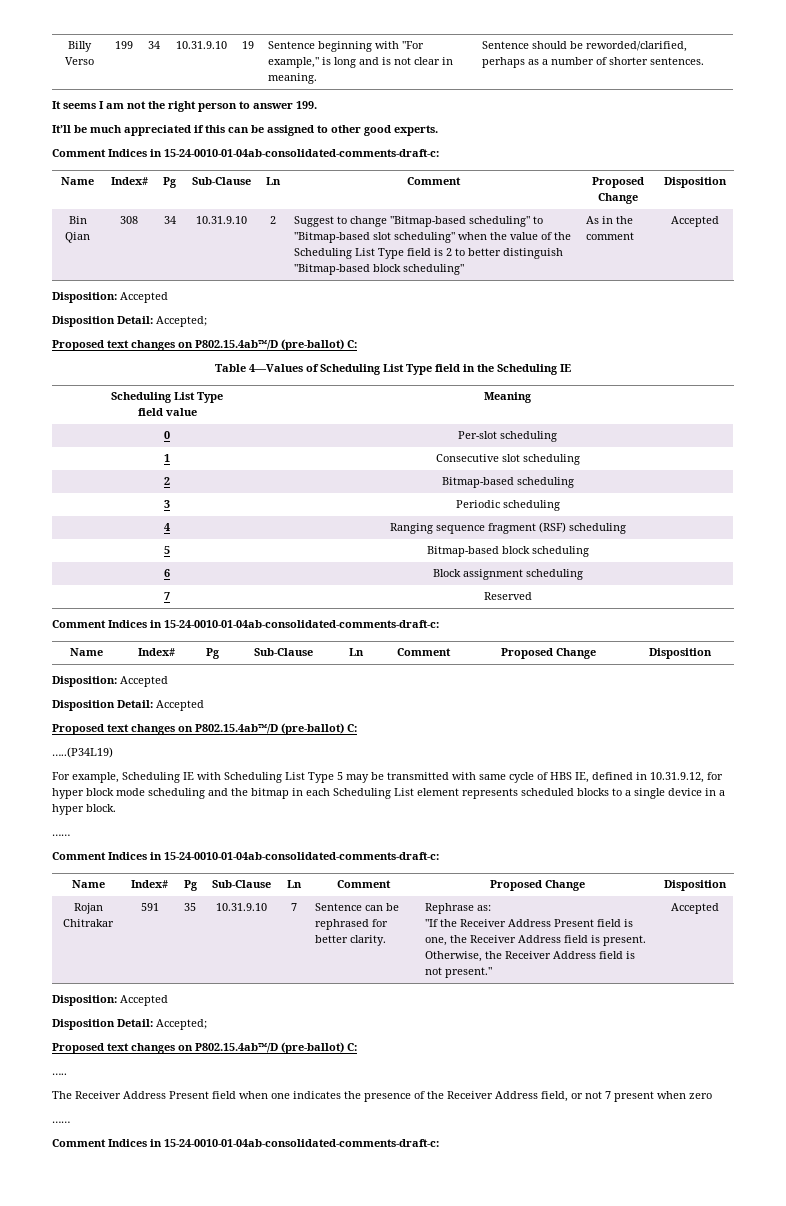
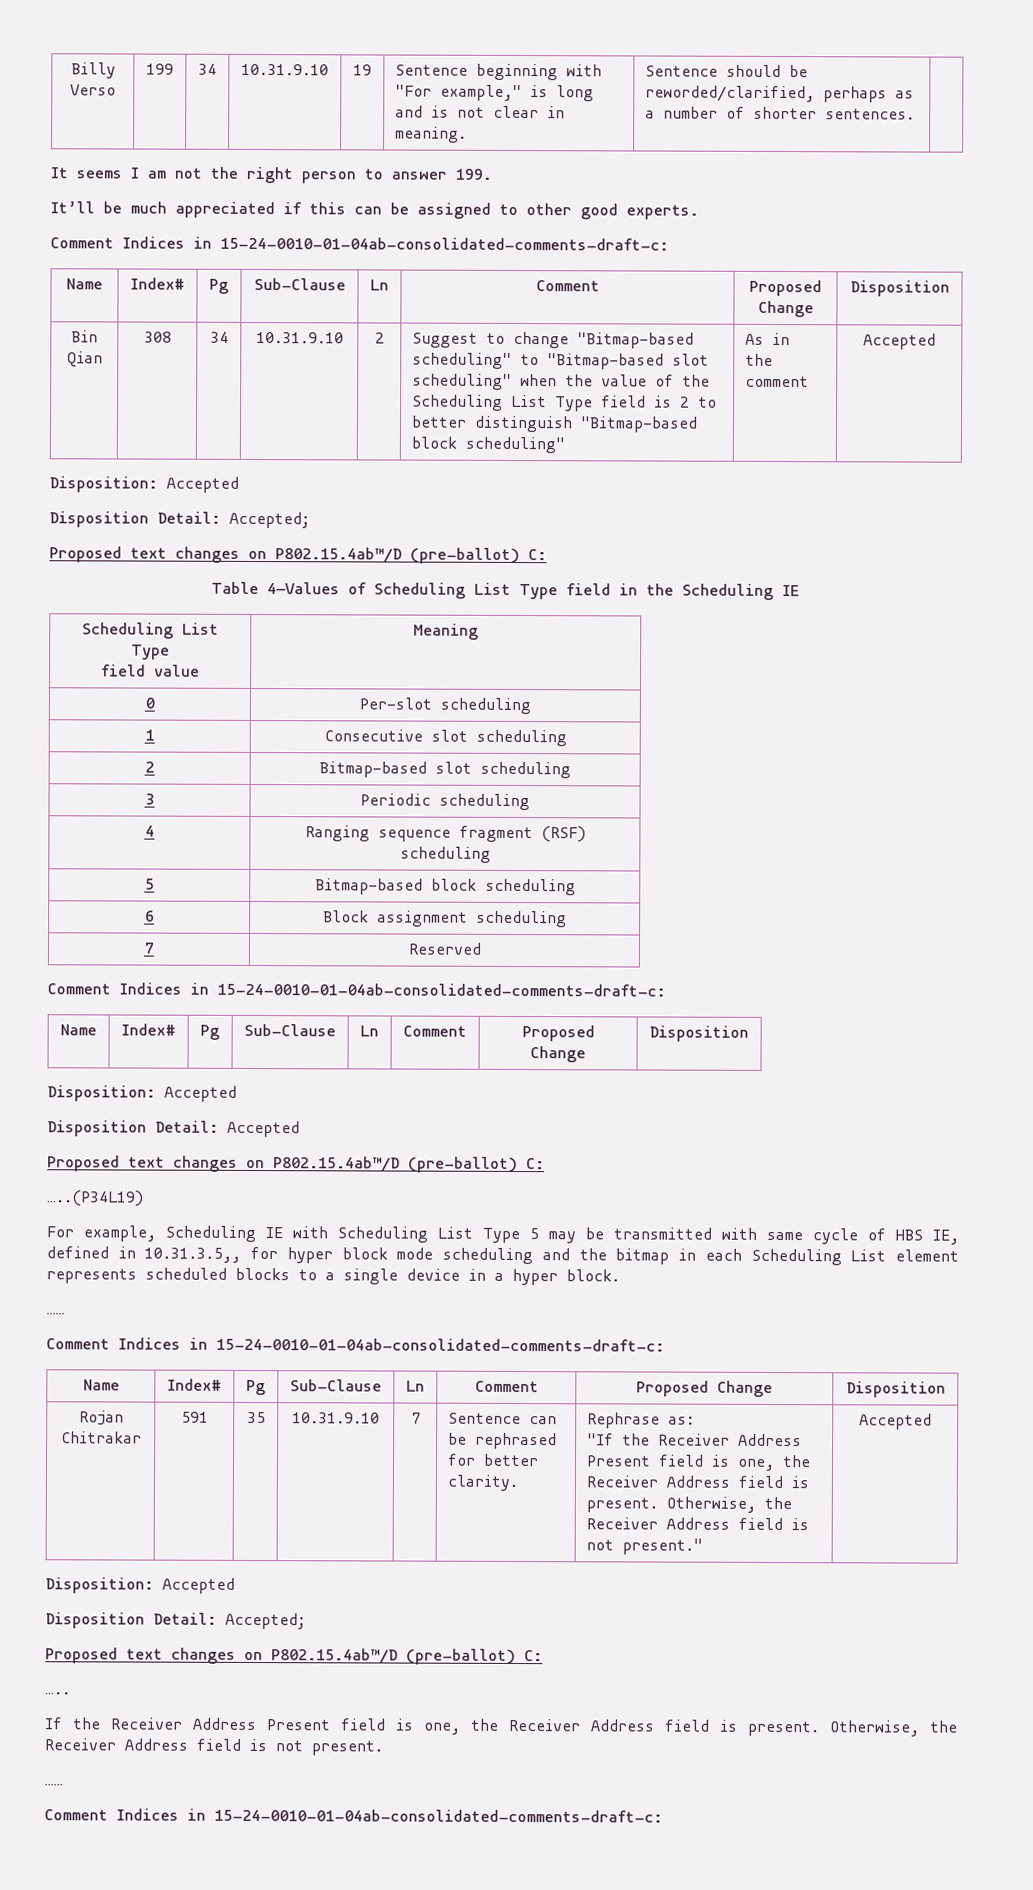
- 2 | Bitmap-based scheduling
+ 2 | Bitmap-based slot scheduling
- For example, Scheduling IE with Scheduling List Type 5 may be transmitted with same cycle of HBS IE, defined in 10.31.9.12, for hyper block mode scheduling and the bitmap in each Scheduling List element represents scheduled blocks to a single device in a hyper block.
+ For example, Scheduling IE with Scheduling List Type 5 may be transmitted with same cycle of HBS IE, defined in 10.31.3.5,, for hyper block mode scheduling and the bitmap in each Scheduling List element represents scheduled blocks to a single device in a hyper block.
- The Receiver Address Present field when one indicates the presence of the Receiver Address field, or not 7 present when zero
+ If the Receiver Address Present field is one, the Receiver Address field is present. Otherwise, the Receiver Address field is not present.

